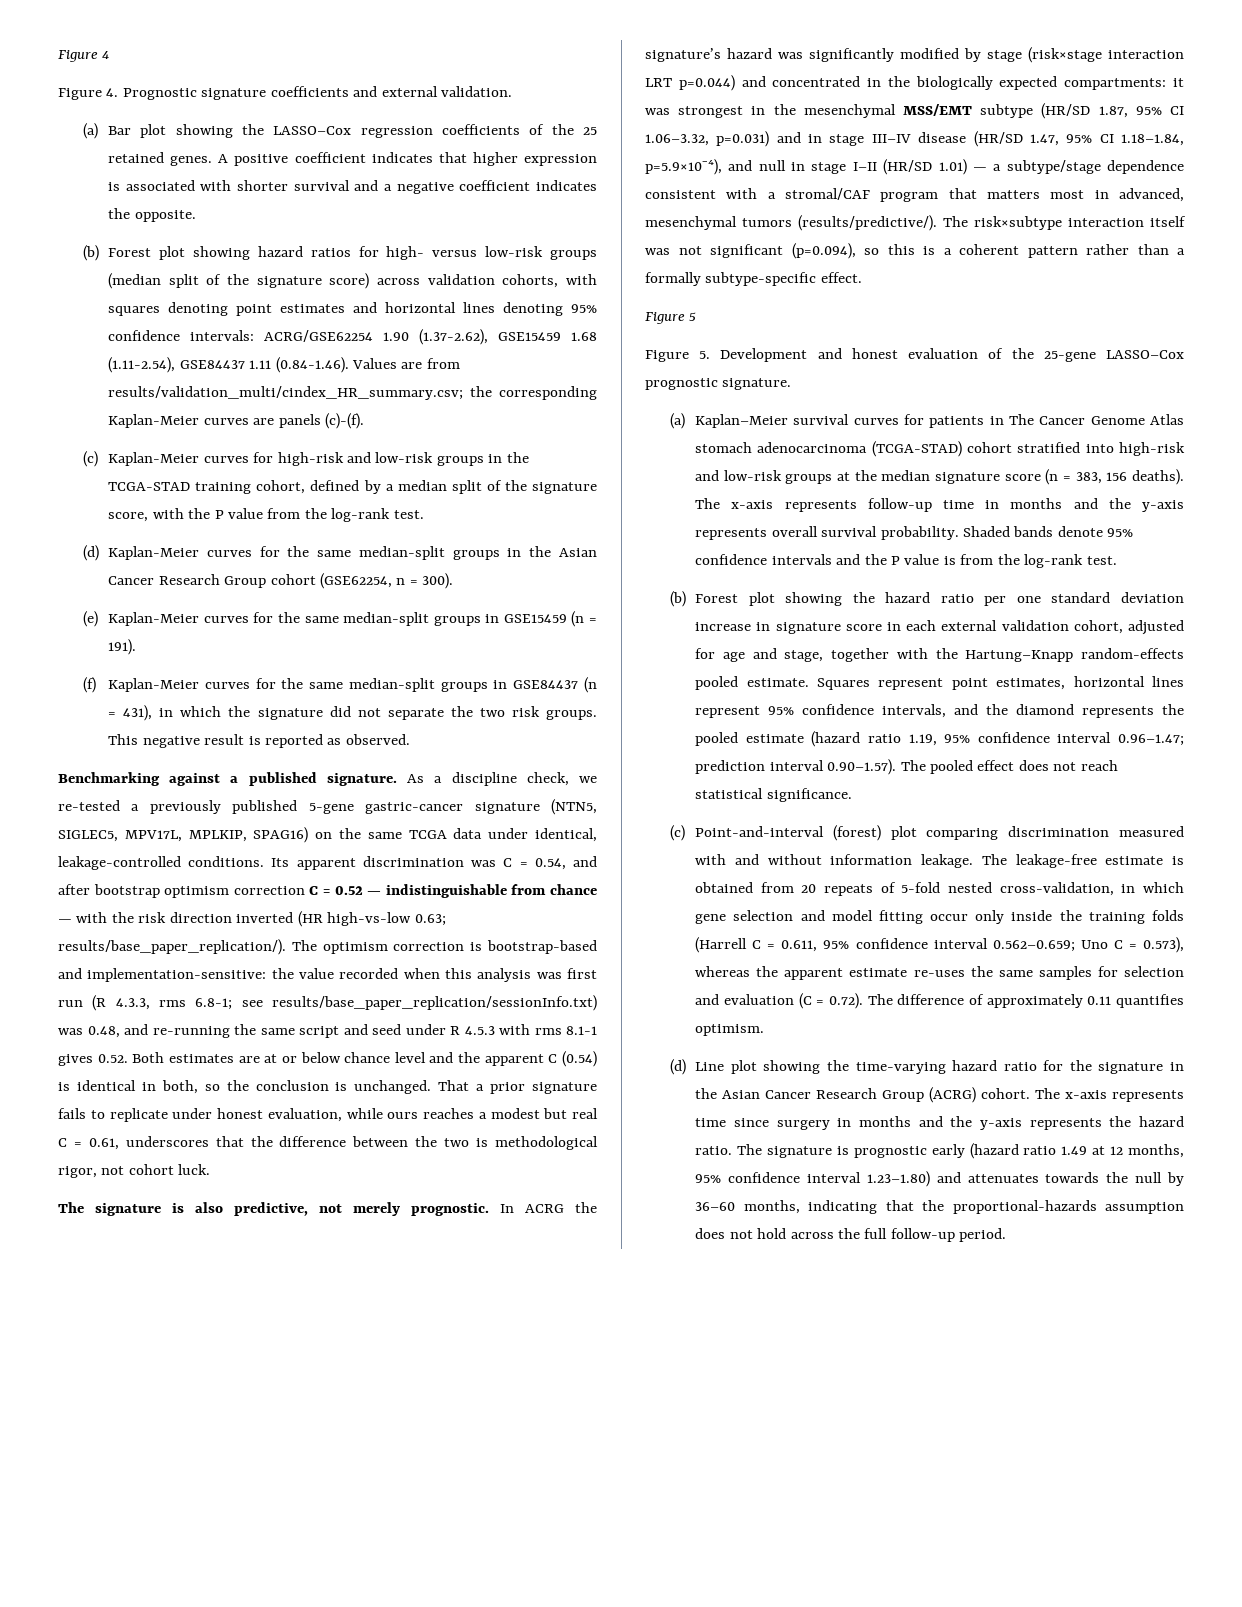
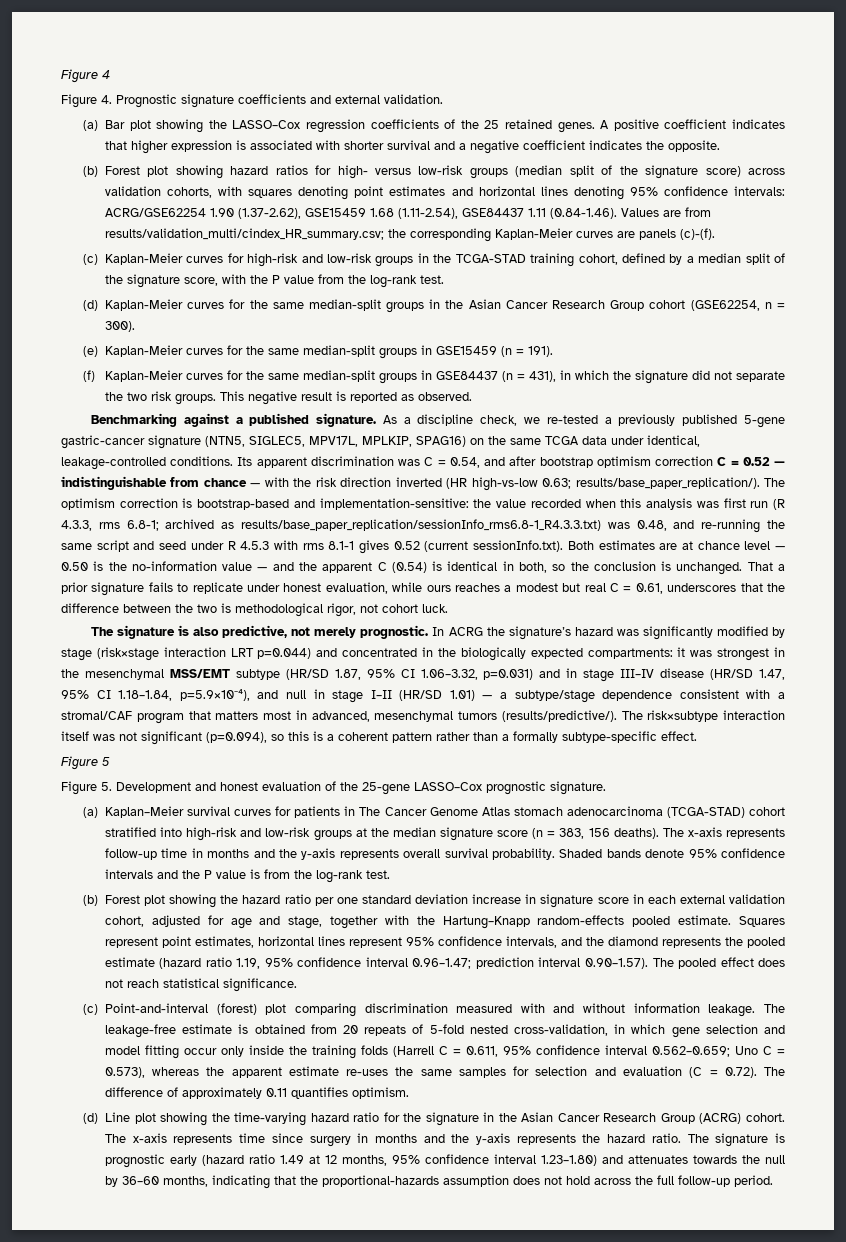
- The optimism correction is bootstrap-based and implementation-sensitive: the value recorded when this analysis was first run (R 4.3.3, rms 6.8-1; see results/base_paper_replication/sessionInfo.txt) was 0.48, and re-running the same script and seed under R 4.5.3 with rms 8.1-1 gives 0.52. Both estimates are at or below chance level and the apparent C (0.54) is identical in both, so the conclusion is unchanged.
+ The optimism correction is bootstrap-based and implementation-sensitive: the value recorded when this analysis was first run (R 4.3.3, rms 6.8-1; archived as results/base_paper_replication/sessionInfo_rms6.8-1_R4.3.3.txt) was 0.48, and re-running the same script and seed under R 4.5.3 with rms 8.1-1 gives 0.52 (current sessionInfo.txt). Both estimates are at chance level — 0.50 is the no-information value — and the apparent C (0.54) is identical in both, so the conclusion is unchanged.

